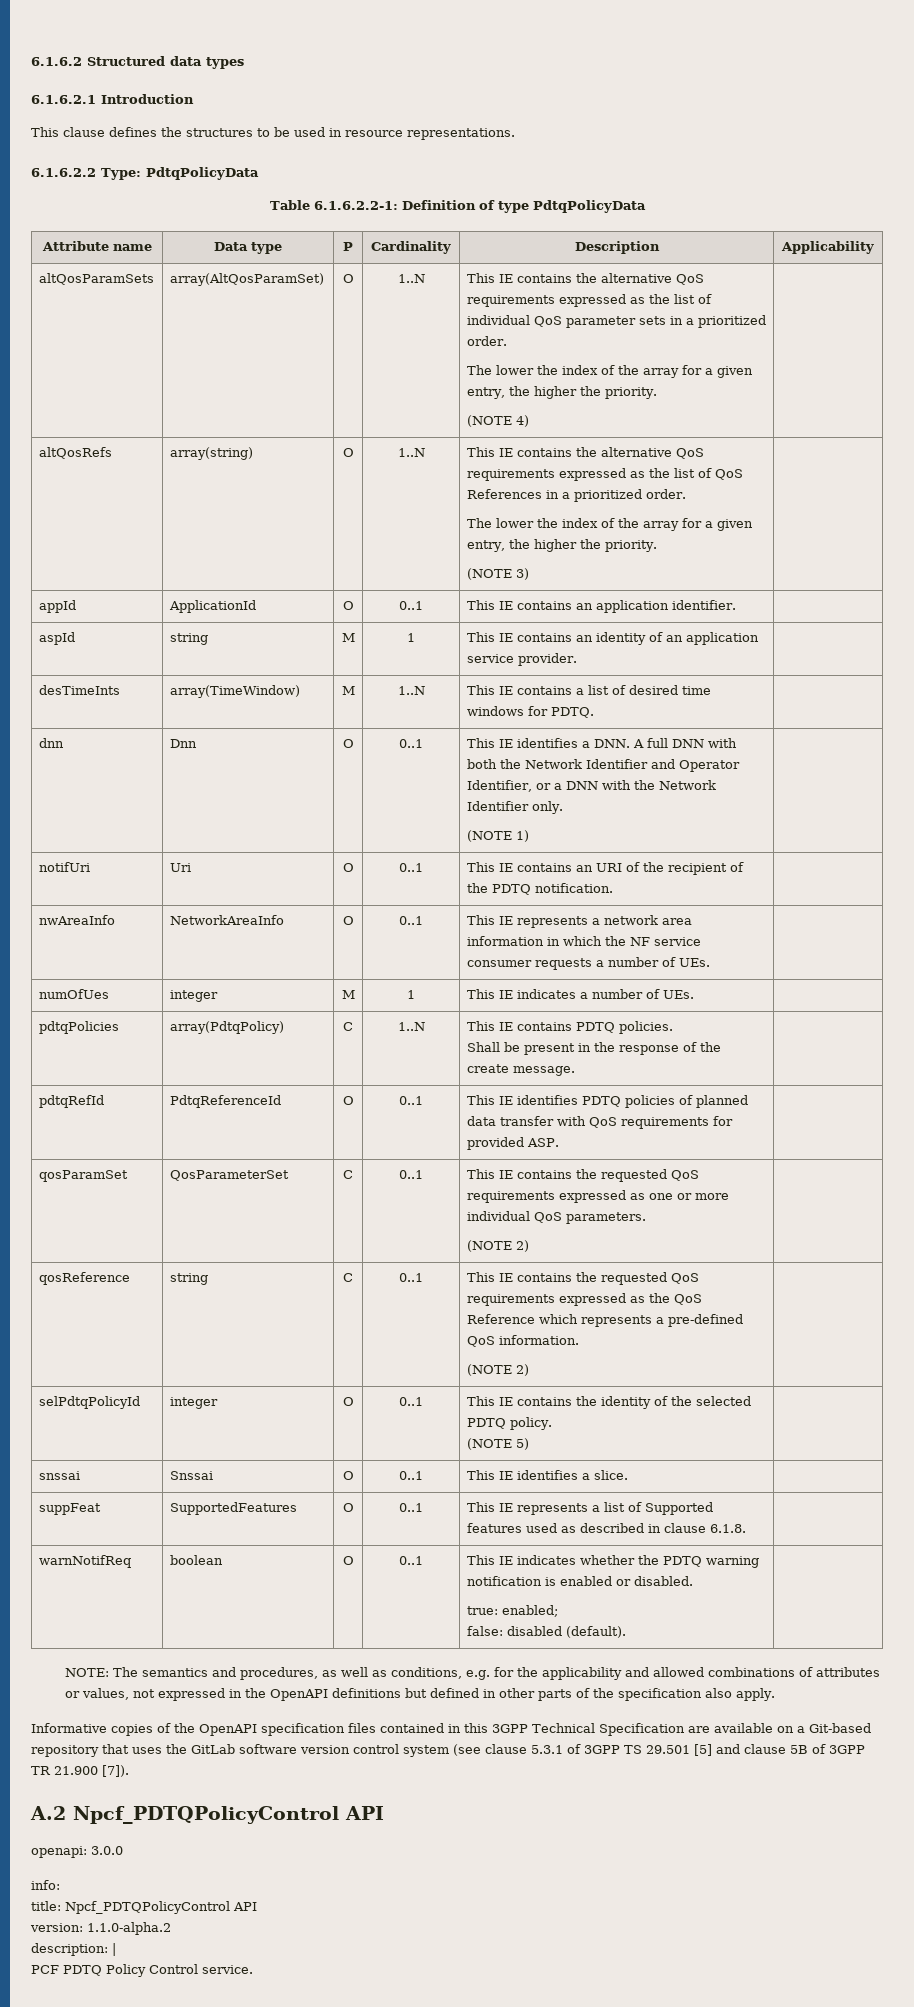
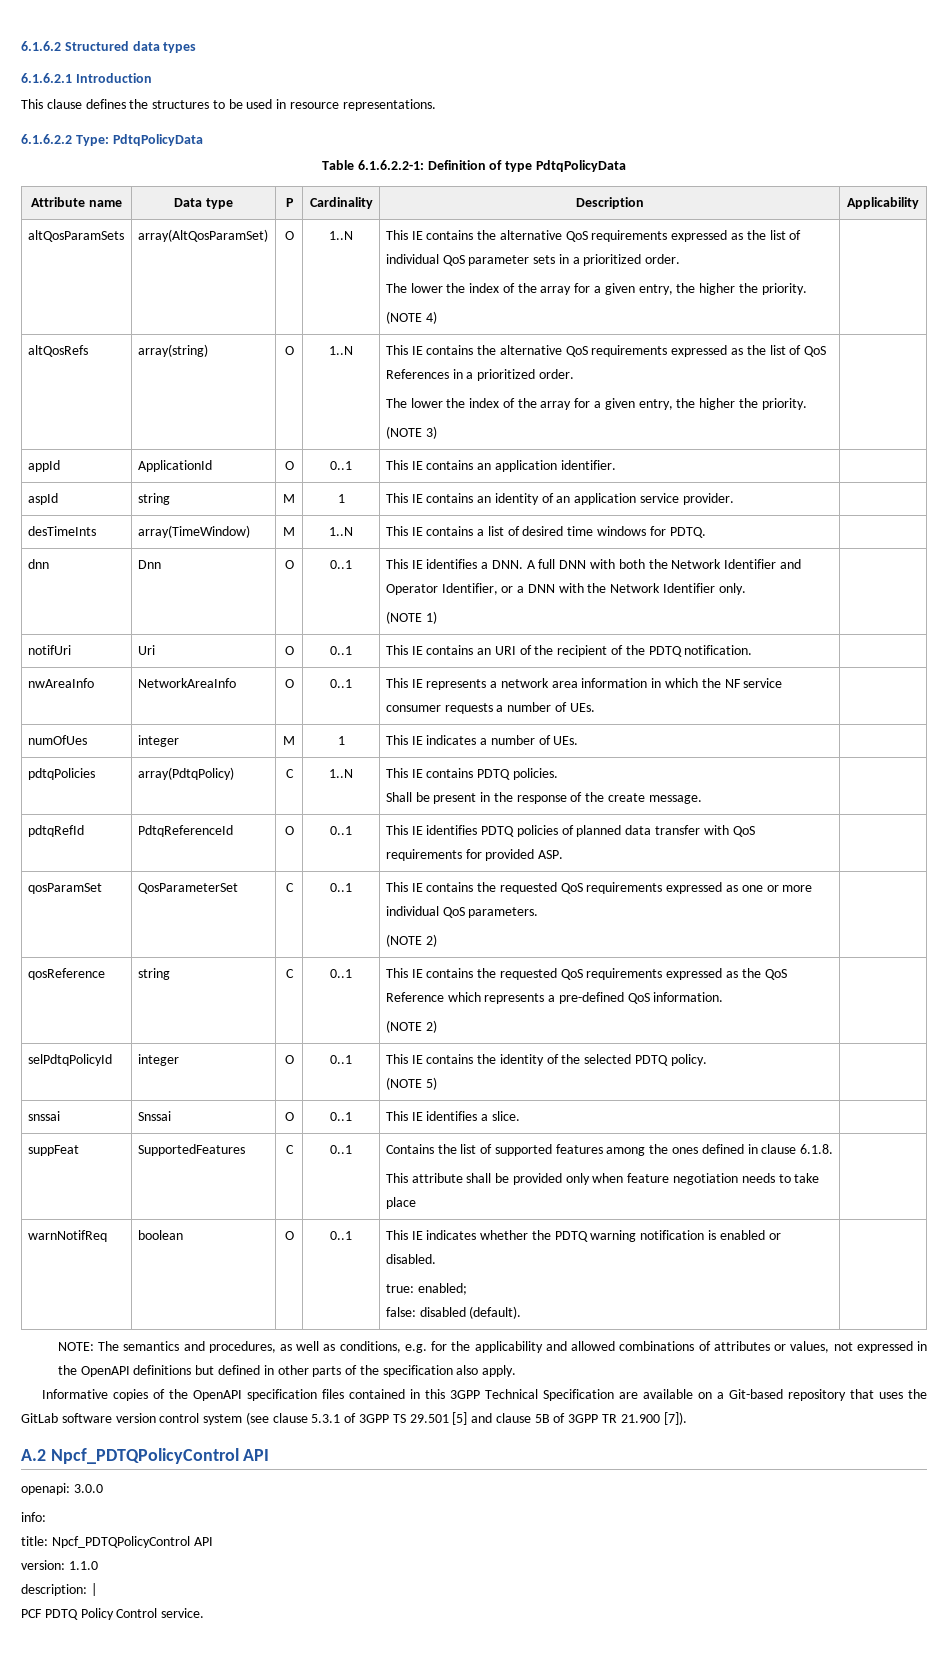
- suppFeat | SupportedFeatures | O | 0..1 | This IE represents a list of Supported features used as described in clause 6.1.8. |
+ suppFeat | SupportedFeatures | C | 0..1 | Contains the list of supported features among the ones defined in clause 6.1.8.
+ This attribute shall be provided only when feature negotiation needs to take place |
- version: 1.1.0-alpha.2
+ version: 1.1.0

